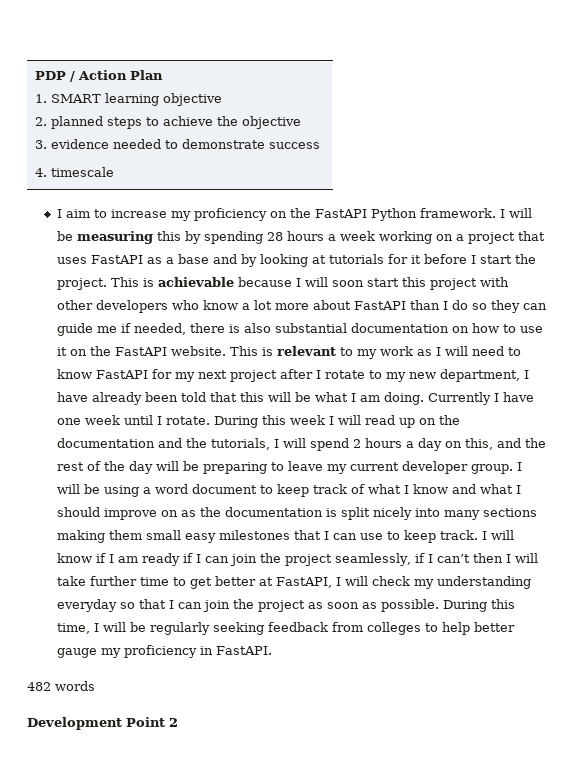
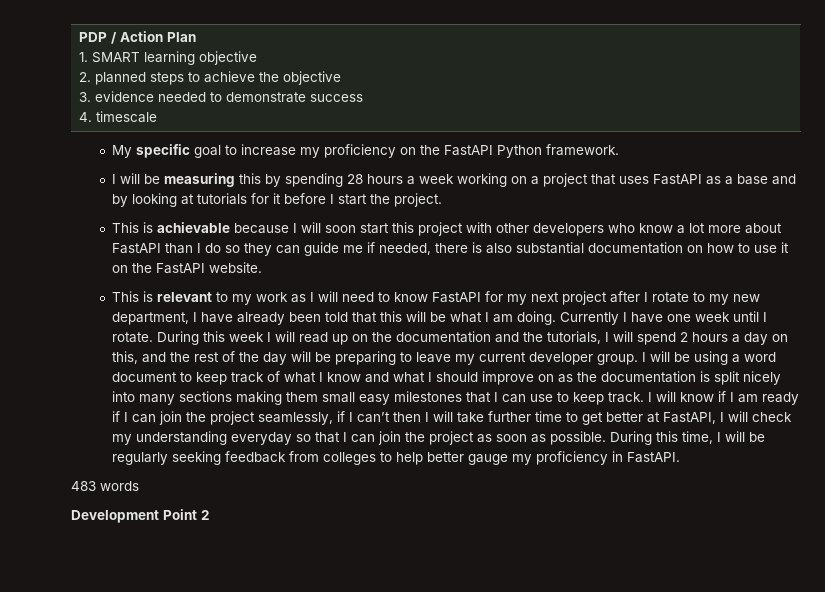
- I aim to increase my proficiency on the FastAPI Python framework. I will be measuring this by spending 28 hours a week working on a project that uses FastAPI as a base and by looking at tutorials for it before I start the project. This is achievable because I will soon start this project with other developers who know a lot more about FastAPI than I do so they can guide me if needed, there is also substantial documentation on how to use it on the FastAPI website. This is relevant to my work as I will need to know FastAPI for my next project after I rotate to my new department, I have already been told that this will be what I am doing.
+ My specific goal to increase my proficiency on the FastAPI Python framework.
+ I will be measuring this by spending 28 hours a week working on a project that uses FastAPI as a base and by looking at tutorials for it before I start the project.
+ This is achievable because I will soon start this project with other developers who know a lot more about FastAPI than I do so they can guide me if needed, there is also substantial documentation on how to use it on the FastAPI website.
+ This is relevant to my work as I will need to know FastAPI for my next project after I rotate to my new department, I have already been told that this will be what I am doing.
- 482 words
+ 483 words

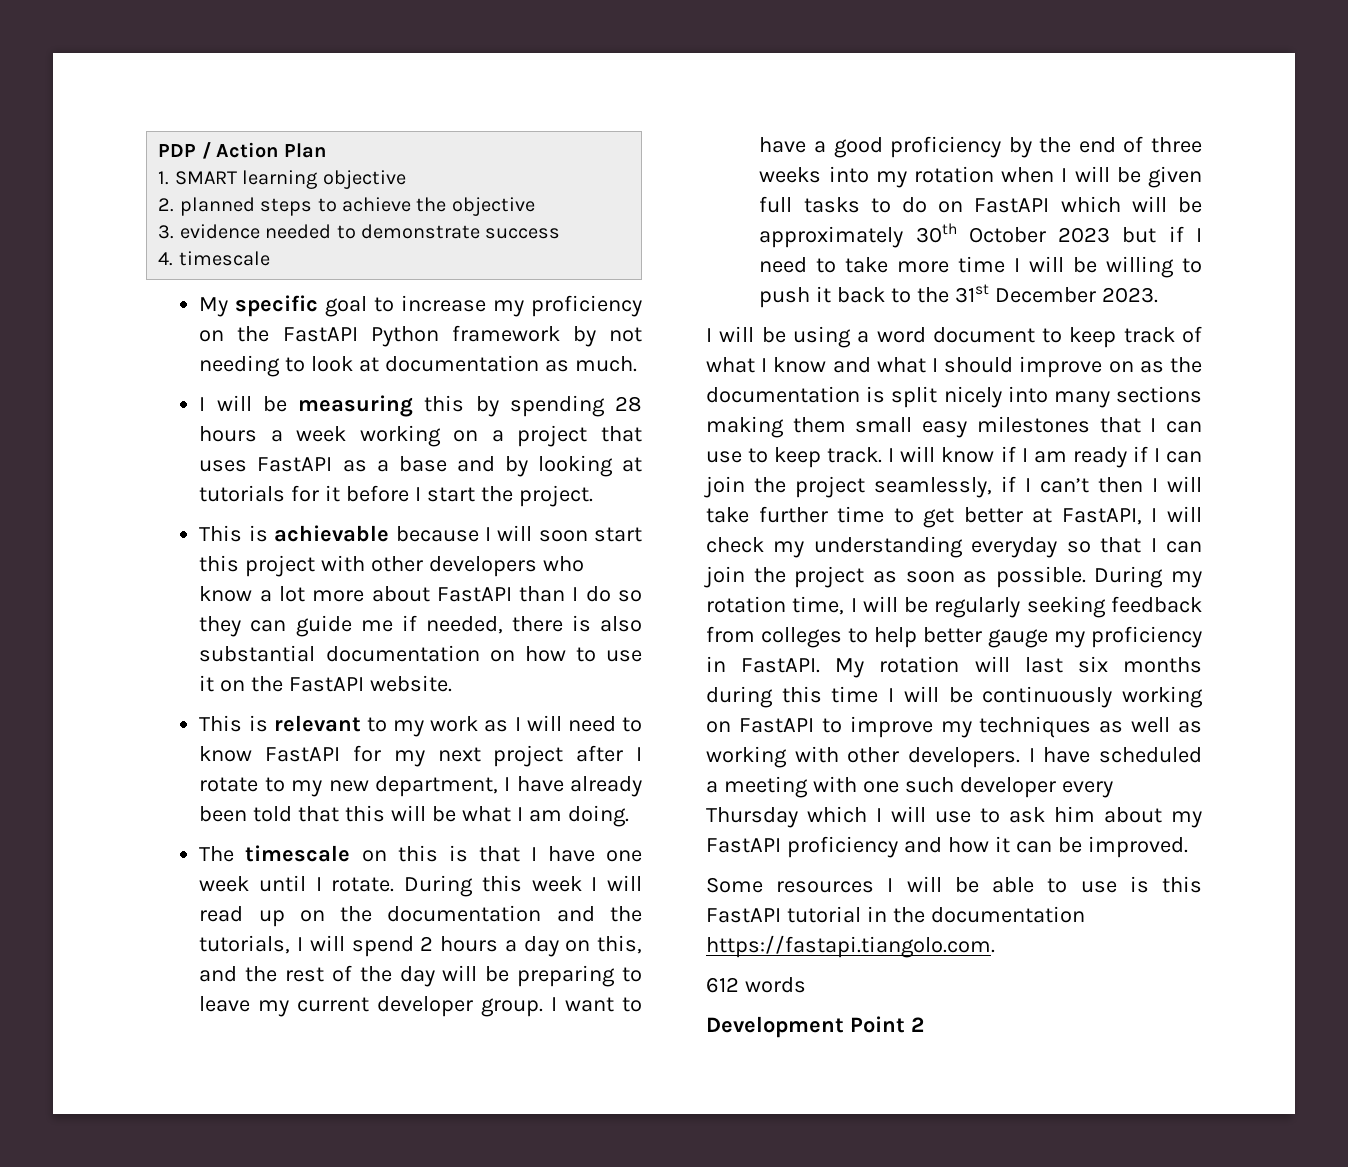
- My specific goal to increase my proficiency on the FastAPI Python framework.
+ My specific goal to increase my proficiency on the FastAPI Python framework by not needing to look at documentation as much.
- This is relevant to my work as I will need to know FastAPI for my next project after I rotate to my new department, I have already been told that this will be what I am doing. Currently I have one week until I rotate.
+ This is relevant to my work as I will need to know FastAPI for my next project after I rotate to my new department, I have already been told that this will be what I am doing.
+ The timescale on this is that I have one week until I rotate.
+ I want to have a good proficiency by the end of three weeks into my rotation when I will be given full tasks to do on FastAPI which will be approximately 30th October 2023 but if I need to take more time I will be willing to push it back to the 31st December 2023.
- During this time, I will be regularly seeking feedback from colleges to help better gauge my proficiency in FastAPI.
- 483 words
+ During my rotation time, I will be regularly seeking feedback from colleges to help better gauge my proficiency in FastAPI. My rotation will last six months during this time I will be continuously working on FastAPI to improve my techniques as well as working with other developers. I have scheduled a meeting with one such developer every Thursday which I will use to ask him about my FastAPI proficiency and how it can be improved.
+ Some resources I will be able to use is this FastAPI tutorial in the documentation https://fastapi.tiangolo.com.
+ 612 words

